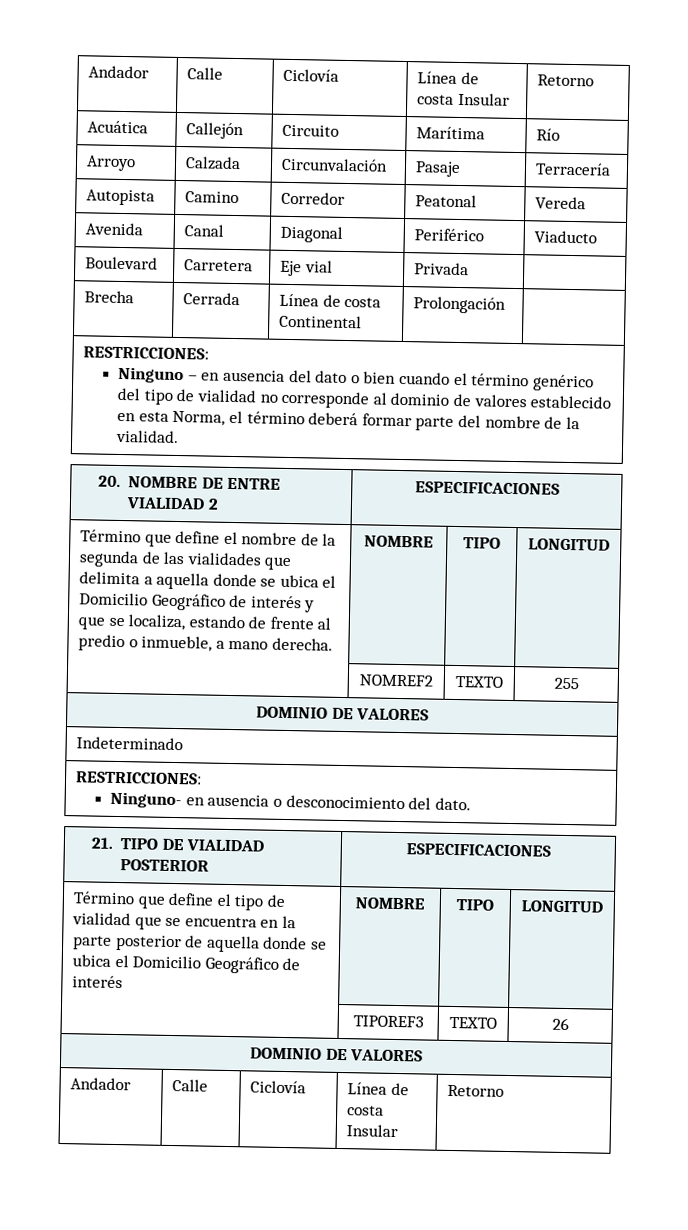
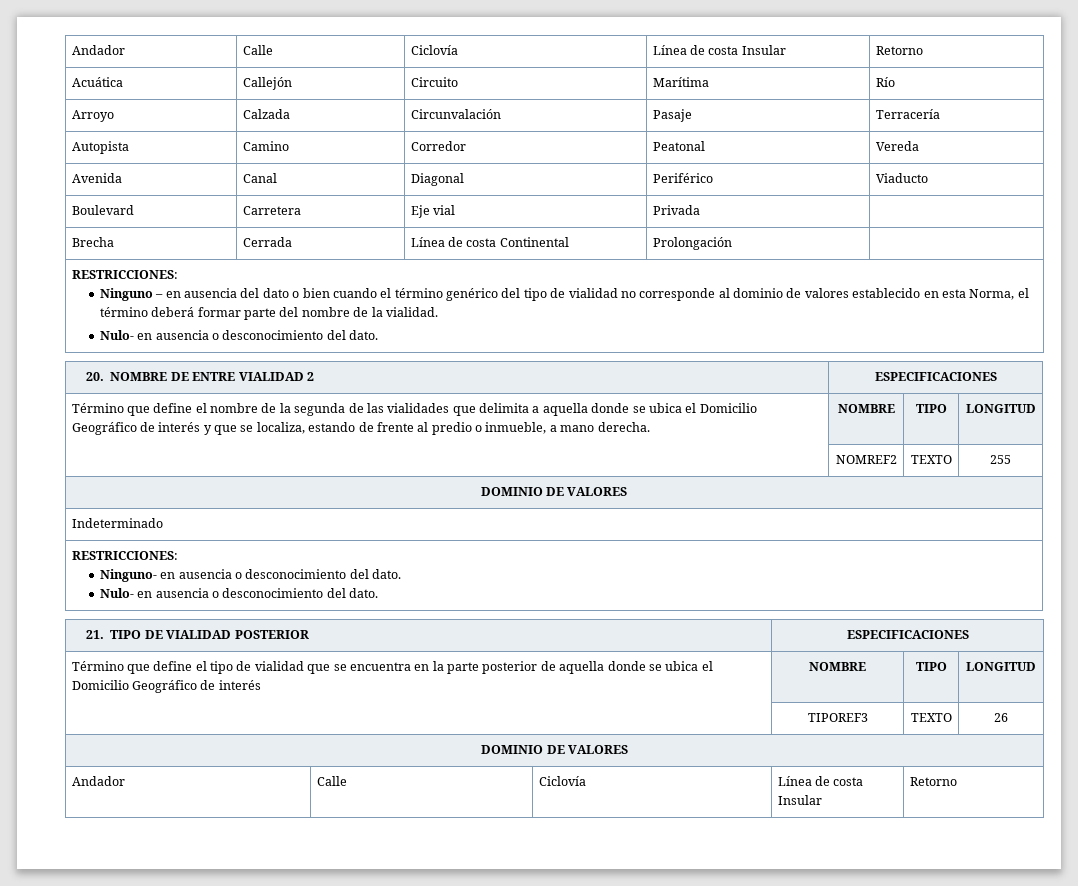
  Ninguno – en ausencia del dato o bien cuando el término genérico del tipo de vialidad no corresponde al dominio de valores establecido en esta Norma, el término deberá formar parte del nombre de la vialidad.
+ Nulo- en ausencia o desconocimiento del dato.
  Indeterminado
  RESTRICCIONES:
  Ninguno- en ausencia o desconocimiento del dato.
+ Nulo- en ausencia o desconocimiento del dato.

